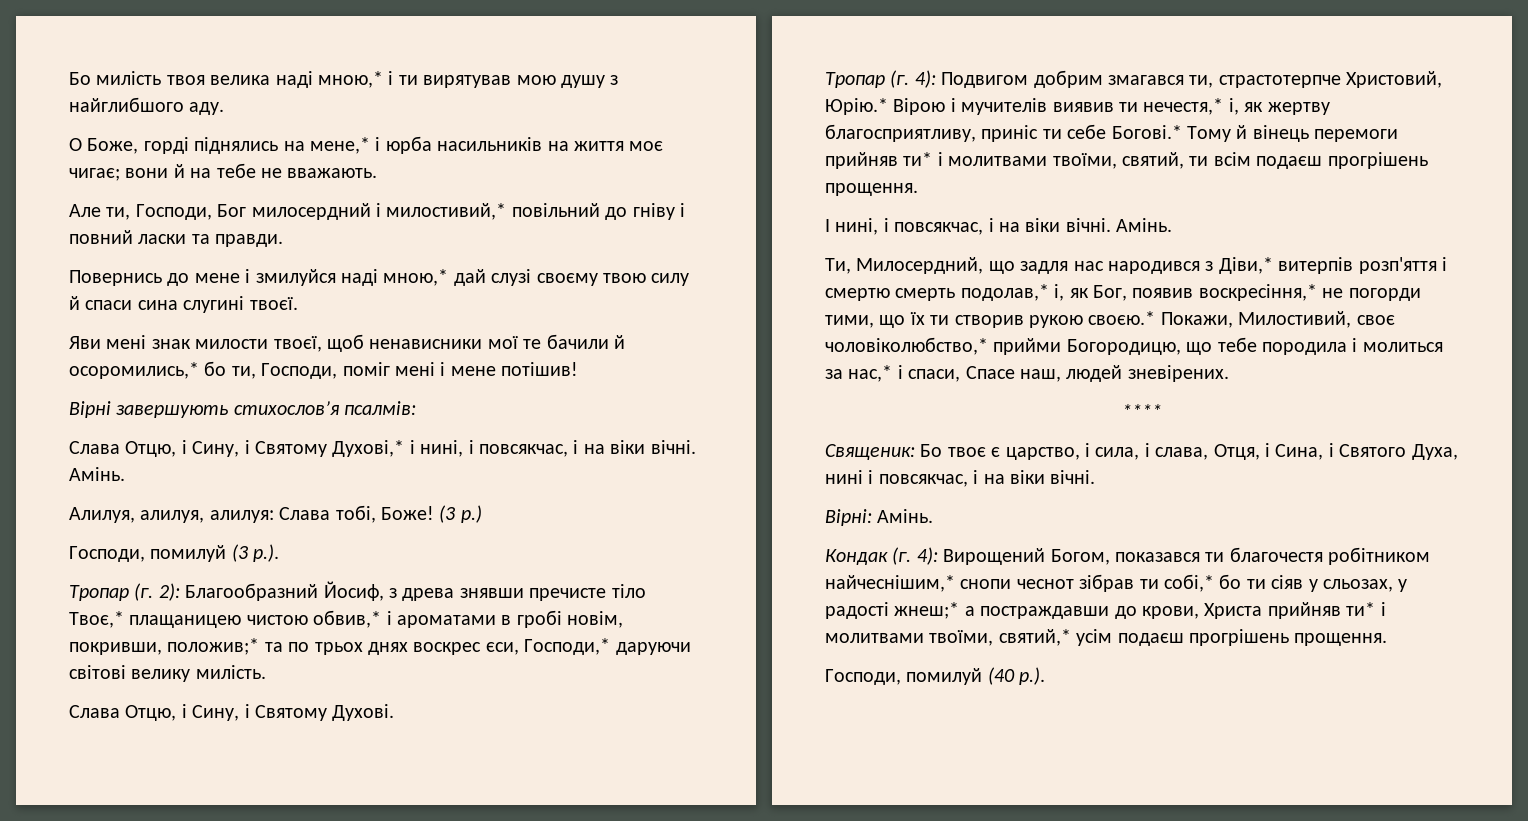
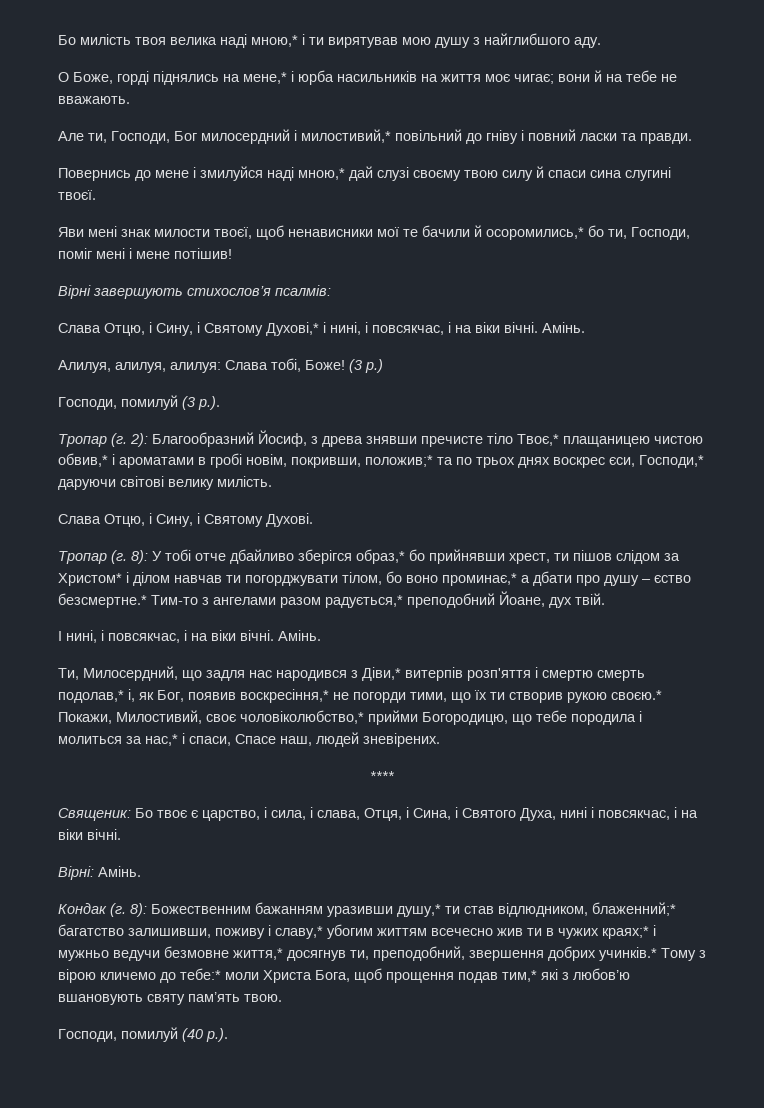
- Тропар (г. 4): Подвигом добрим змагався ти, страстотерпче Христовий, Юрію.* Вірою і мучителів виявив ти нечестя,* і, як жертву благосприятливу, приніс ти себе Богові.* Тому й вінець перемоги прийняв ти* і молитвами твоїми, святий, ти всім подаєш прогрішень прощення.
+ Тропар (г. 8): У тобі отче дбайливо зберігся образ,* бо прийнявши хрест, ти пішов слідом за Христом* і ділом навчав ти погорджувати тілом, бо воно проминає,* а дбати про душу – єство безсмертне.* Тим-то з ангелами разом радується,* преподобний Йоане, дух твій.
- Кондак (г. 4): Вирощений Богом, показався ти благочестя робітником найчеснішим,* снопи чеснот зібрав ти собі,* бо ти сіяв у сльозах, у радості жнеш;* а постраждавши до крови, Христа прийняв ти* і молитвами твоїми, святий,* усім подаєш прогрішень прощення.
+ Кондак (г. 8): Божественним бажанням уразивши душу,* ти став відлюдником, блаженний;* багатство залишивши, поживу і славу,* убогим життям всечесно жив ти в чужих краях;* і мужньо ведучи безмовне життя,* досягнув ти, преподобний, звершення добрих учинків.* Тому з вірою кличемо до тебе:* моли Христа Бога, щоб прощення подав тим,* які з любов’ю вшановують святу пам’ять твою.

